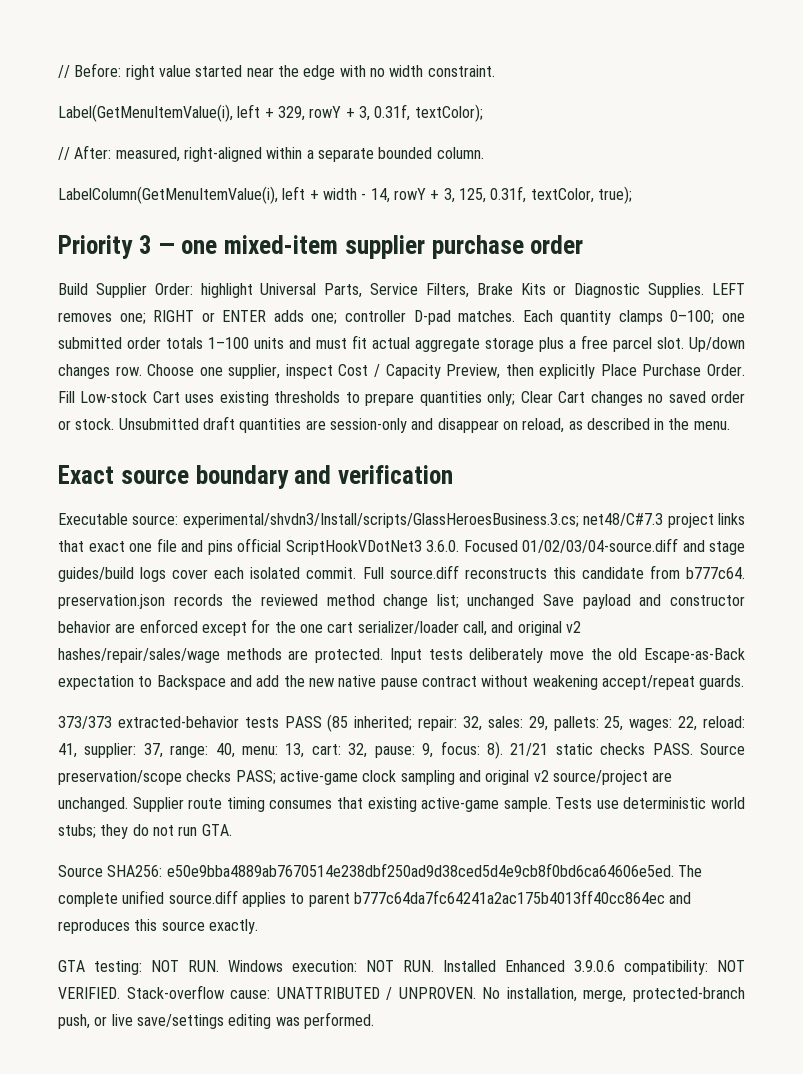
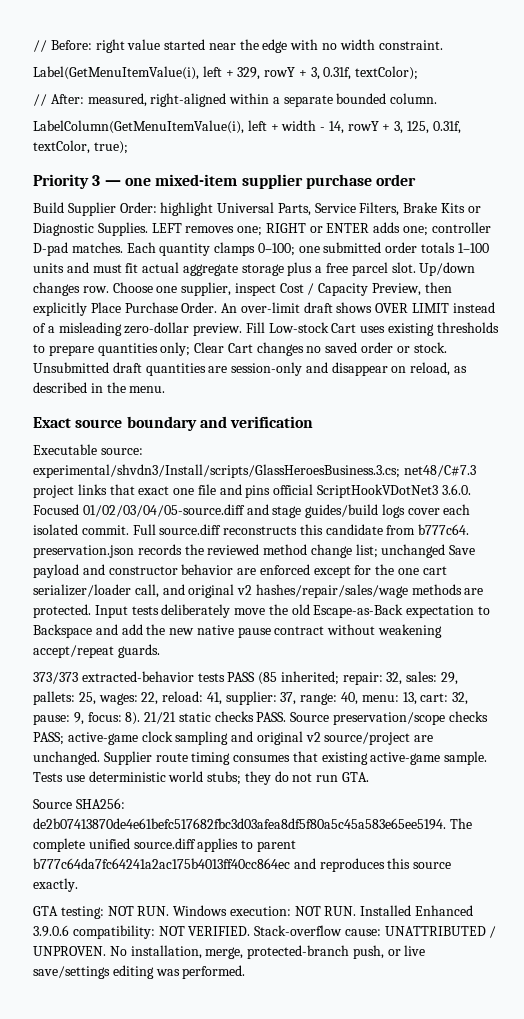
+ An over-limit draft shows OVER LIMIT instead of a misleading zero-dollar preview.
- Executable source: experimental/shvdn3/Install/scripts/GlassHeroesBusiness.3.cs; net48/C#7.3 project links that exact one file and pins official ScriptHookVDotNet3 3.6.0. Focused 01/02/03/04-source.diff and stage guides/build logs cover each isolated commit.
+ Executable source: experimental/shvdn3/Install/scripts/GlassHeroesBusiness.3.cs; net48/C#7.3 project links that exact one file and pins official ScriptHookVDotNet3 3.6.0. Focused 01/02/03/04/05-source.diff and stage guides/build logs cover each isolated commit.
- Source SHA256: e50e9bba4889ab7670514e238dbf250ad9d38ced5d4e9cb8f0bd6ca64606e5ed.
+ Source SHA256: de2b07413870de4e61befc517682fbc3d03afea8df5f80a5c45a583e65ee5194.

